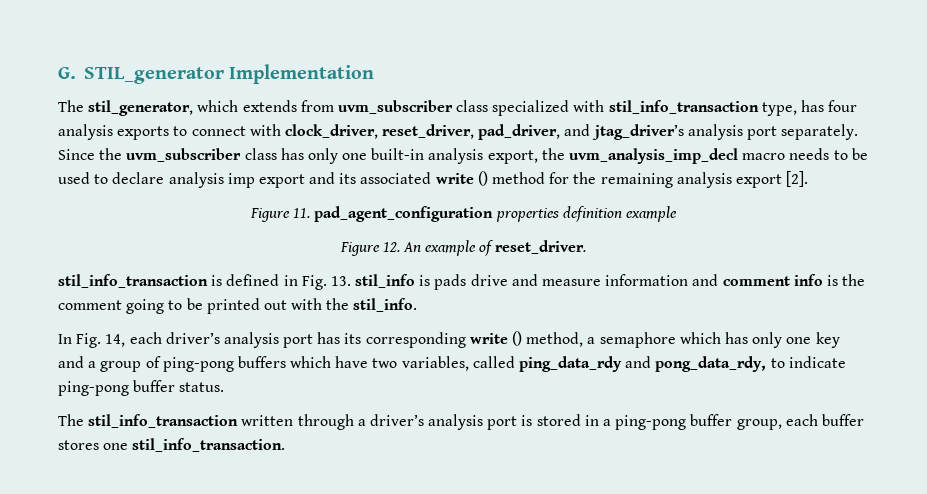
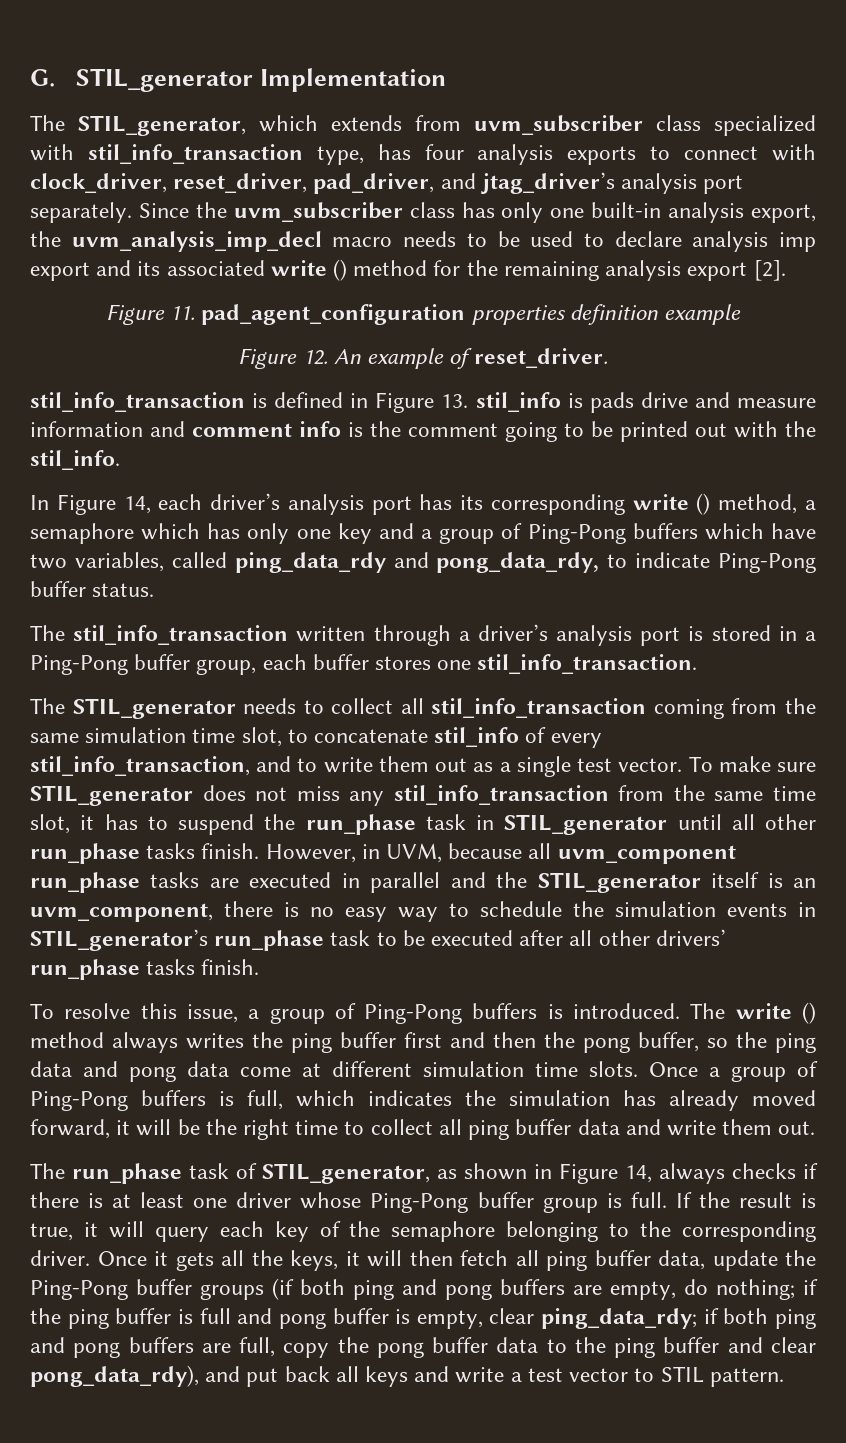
- The stil_generator, which extends from uvm_subscriber class specialized with stil_info_transaction type, has four analysis exports to connect with clock_driver, reset_driver, pad_driver, and jtag_driver’s analysis port separately.
+ The STIL_generator, which extends from uvm_subscriber class specialized with stil_info_transaction type, has four analysis exports to connect with clock_driver, reset_driver, pad_driver, and jtag_driver’s analysis port separately.
- stil_info_transaction is defined in Fig. 13. stil_info is pads drive and measure information and comment info is the comment going to be printed out with the stil_info.
+ stil_info_transaction is defined in Figure 13. stil_info is pads drive and measure information and comment info is the comment going to be printed out with the stil_info.
- In Fig. 14, each driver’s analysis port has its corresponding write () method, a semaphore which has only one key and a group of ping-pong buffers which have two variables, called ping_data_rdy and pong_data_rdy, to indicate ping-pong buffer status.
+ In Figure 14, each driver’s analysis port has its corresponding write () method, a semaphore which has only one key and a group of Ping-Pong buffers which have two variables, called ping_data_rdy and pong_data_rdy, to indicate Ping-Pong buffer status.
- The stil_info_transaction written through a driver’s analysis port is stored in a ping-pong buffer group, each buffer stores one stil_info_transaction.
+ The stil_info_transaction written through a driver’s analysis port is stored in a Ping-Pong buffer group, each buffer stores one stil_info_transaction.
+ The STIL_generator needs to collect all stil_info_transaction coming from the same simulation time slot, to concatenate stil_info of every stil_info_transaction, and to write them out as a single test vector. To make sure STIL_generator does not miss any stil_info_transaction from the same time slot, it has to suspend the run_phase task in STIL_generator until all other run_phase tasks finish. However, in UVM, because all uvm_component run_phase tasks are executed in parallel and the STIL_generator itself is an uvm_component, there is no easy way to schedule the simulation events in STIL_generator’s run_phase task to be executed after all other drivers’ run_phase tasks finish.
+ To resolve this issue, a group of Ping-Pong buffers is introduced. The write () method always writes the ping buffer first and then the pong buffer, so the ping data and pong data come at different simulation time slots. Once a group of Ping-Pong buffers is full, which indicates the simulation has already moved forward, it will be the right time to collect all ping buffer data and write them out.
+ The run_phase task of STIL_generator, as shown in Figure 14, always checks if there is at least one driver whose Ping-Pong buffer group is full. If the result is true, it will query each key of the semaphore belonging to the corresponding driver. Once it gets all the keys, it will then fetch all ping buffer data, update the Ping-Pong buffer groups (if both ping and pong buffers are empty, do nothing; if the ping buffer is full and pong buffer is empty, clear ping_data_rdy; if both ping and pong buffers are full, copy the pong buffer data to the ping buffer and clear pong_data_rdy), and put back all keys and write a test vector to STIL pattern.

